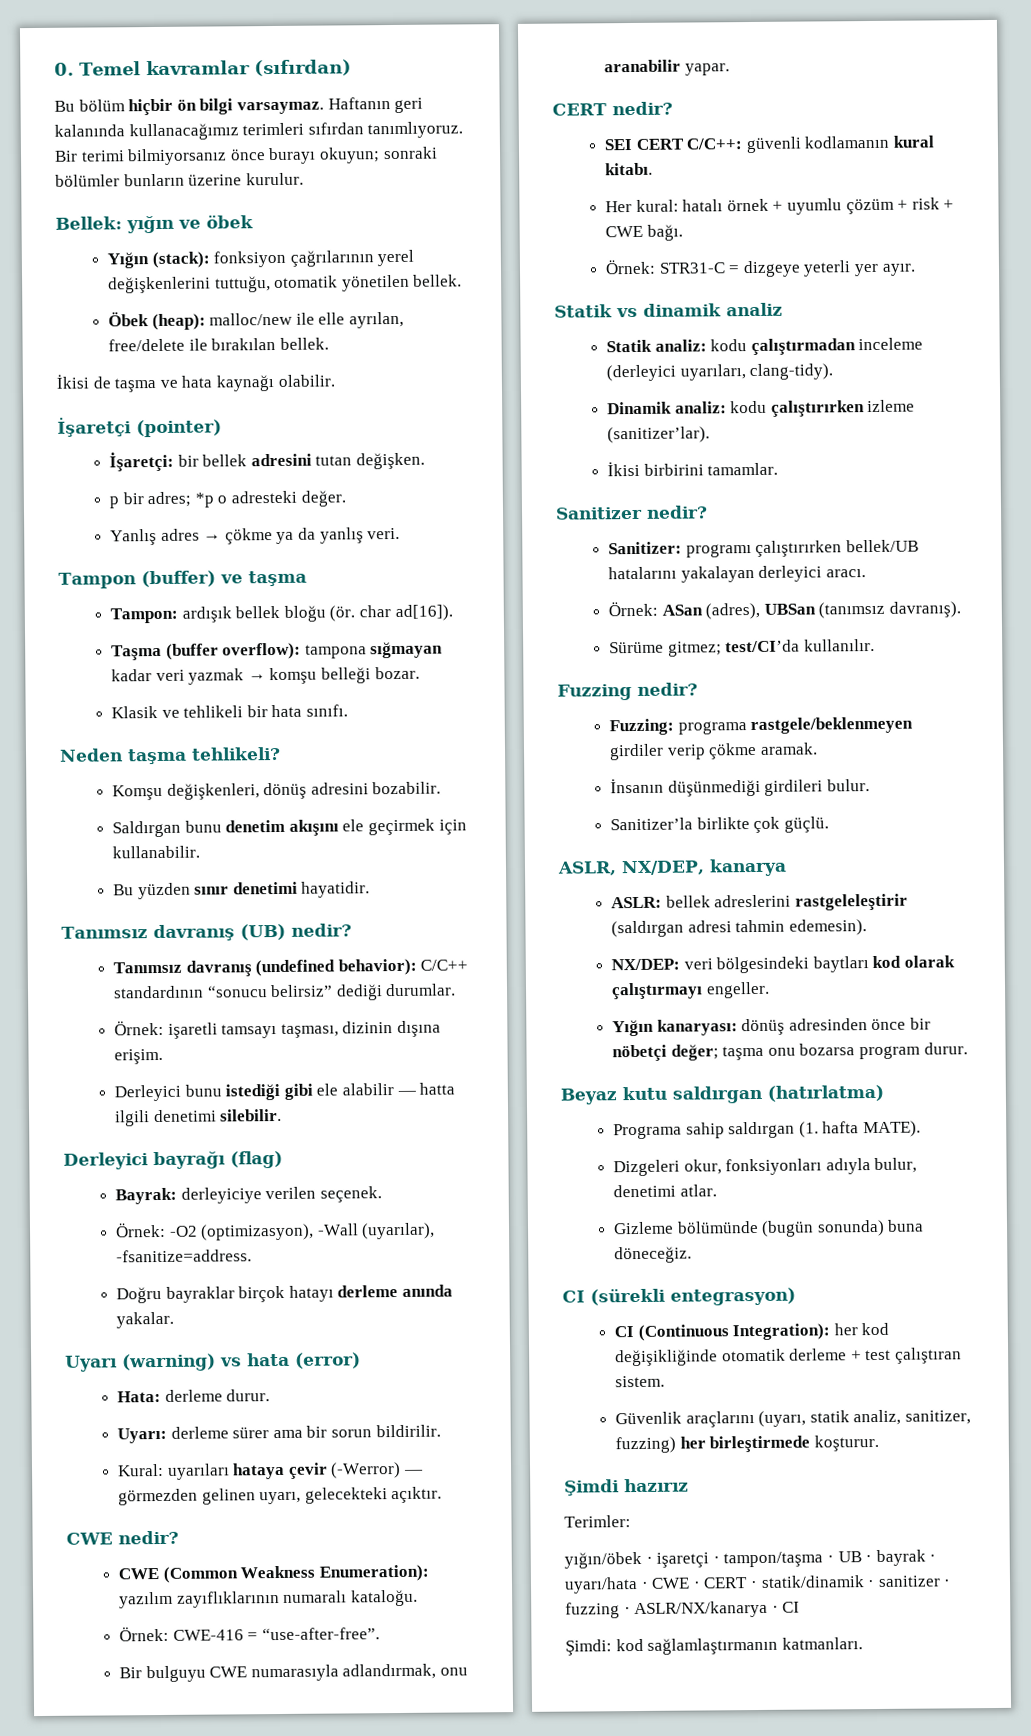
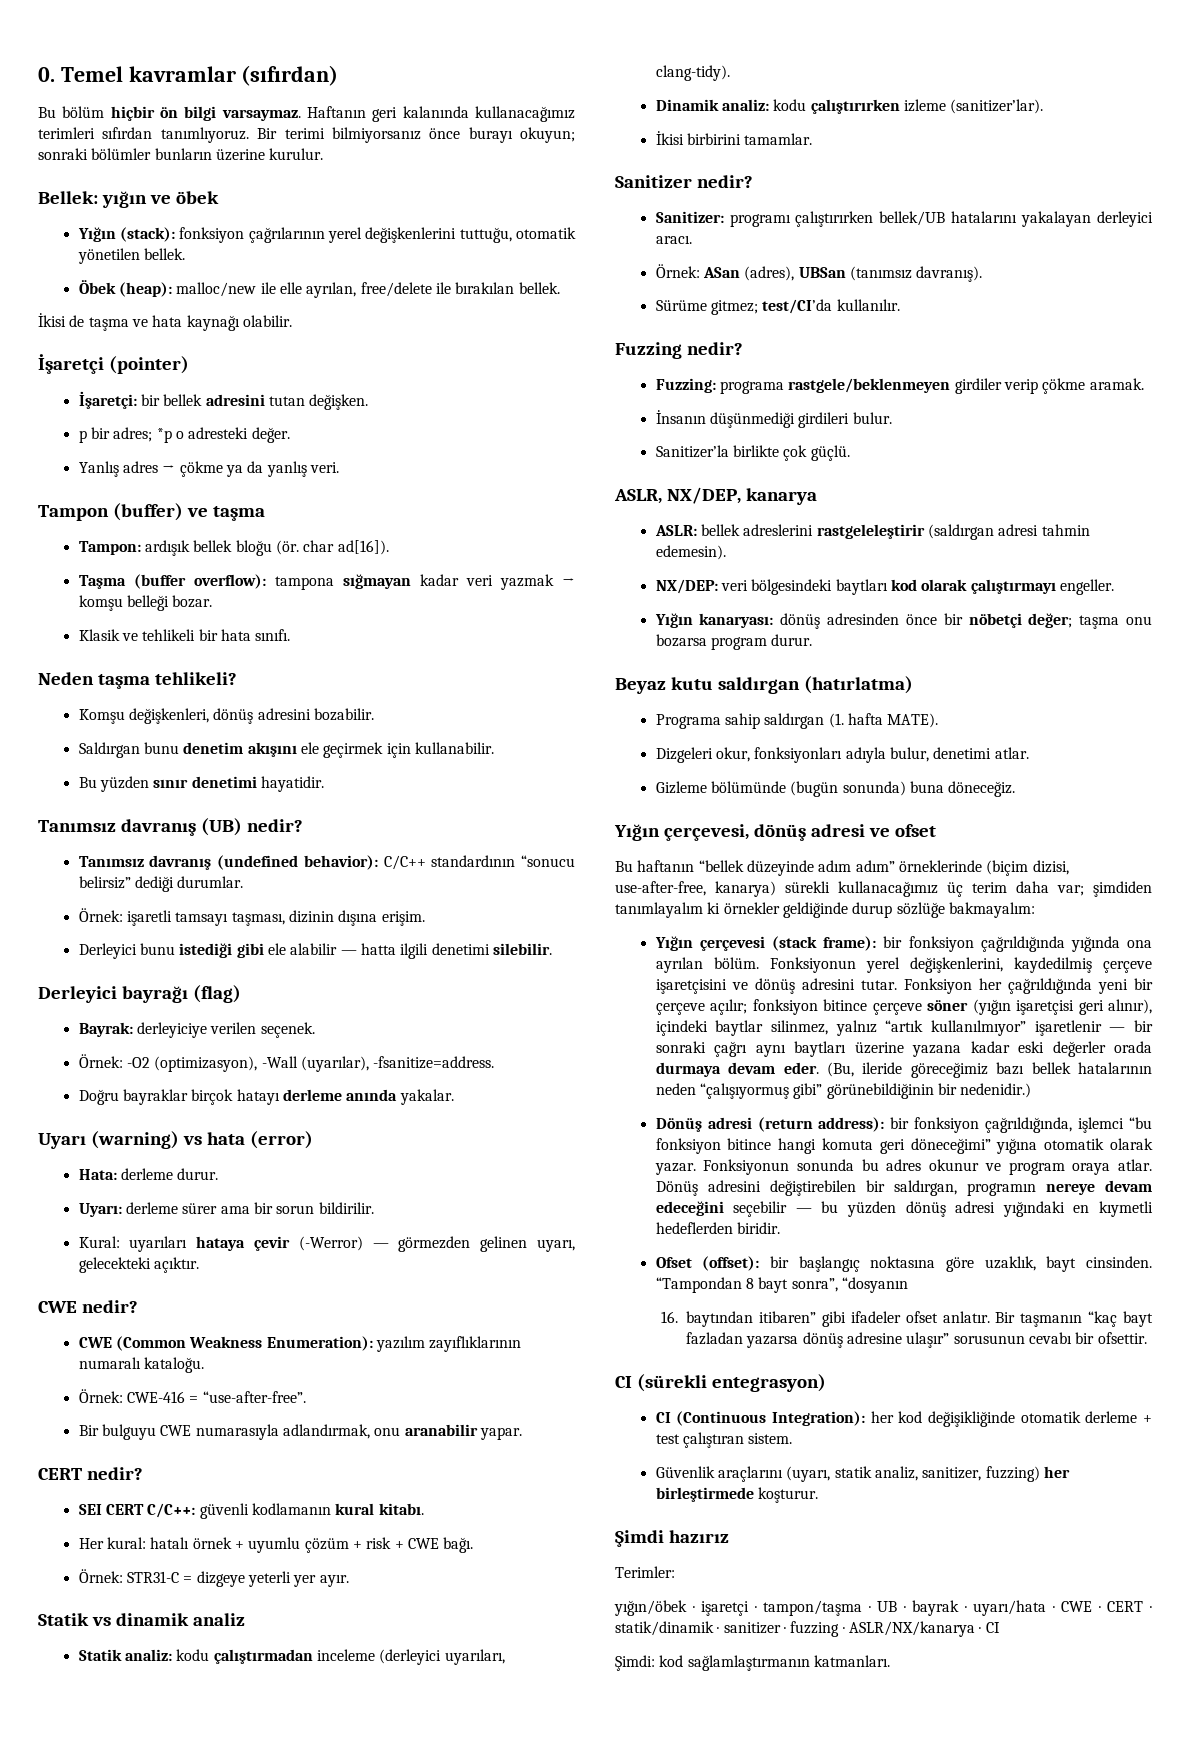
+ Yığın çerçevesi, dönüş adresi ve ofset
+ Bu haftanın “bellek düzeyinde adım adım” örneklerinde (biçim dizisi, use-after-free, kanarya) sürekli kullanacağımız üç terim daha var; şimdiden tanımlayalım ki örnekler geldiğinde durup sözlüğe bakmayalım:
+ Yığın çerçevesi (stack frame): bir fonksiyon çağrıldığında yığında ona ayrılan bölüm. Fonksiyonun yerel değişkenlerini, kaydedilmiş çerçeve işaretçisini ve dönüş adresini tutar. Fonksiyon her çağrıldığında yeni bir çerçeve açılır; fonksiyon bitince çerçeve söner (yığın işaretçisi geri alınır), içindeki baytlar silinmez, yalnız “artık kullanılmıyor” işaretlenir — bir sonraki çağrı aynı baytları üzerine yazana kadar eski değerler orada durmaya devam eder. (Bu, ileride göreceğimiz bazı bellek hatalarının neden “çalışıyormuş gibi” görünebildiğinin bir nedenidir.)
+ Dönüş adresi (return address): bir fonksiyon çağrıldığında, işlemci “bu fonksiyon bitince hangi komuta geri döneceğimi” yığına otomatik olarak yazar. Fonksiyonun sonunda bu adres okunur ve program oraya atlar. Dönüş adresini değiştirebilen bir saldırgan, programın nereye devam edeceğini seçebilir — bu yüzden dönüş adresi yığındaki en kıymetli hedeflerden biridir.
+ Ofset (offset): bir başlangıç noktasına göre uzaklık, bayt cinsinden. “Tampondan 8 bayt sonra”, “dosyanın
+ 16. baytından itibaren” gibi ifadeler ofset anlatır. Bir taşmanın “kaç bayt fazladan yazarsa dönüş adresine ulaşır” sorusunun cevabı bir ofsettir.

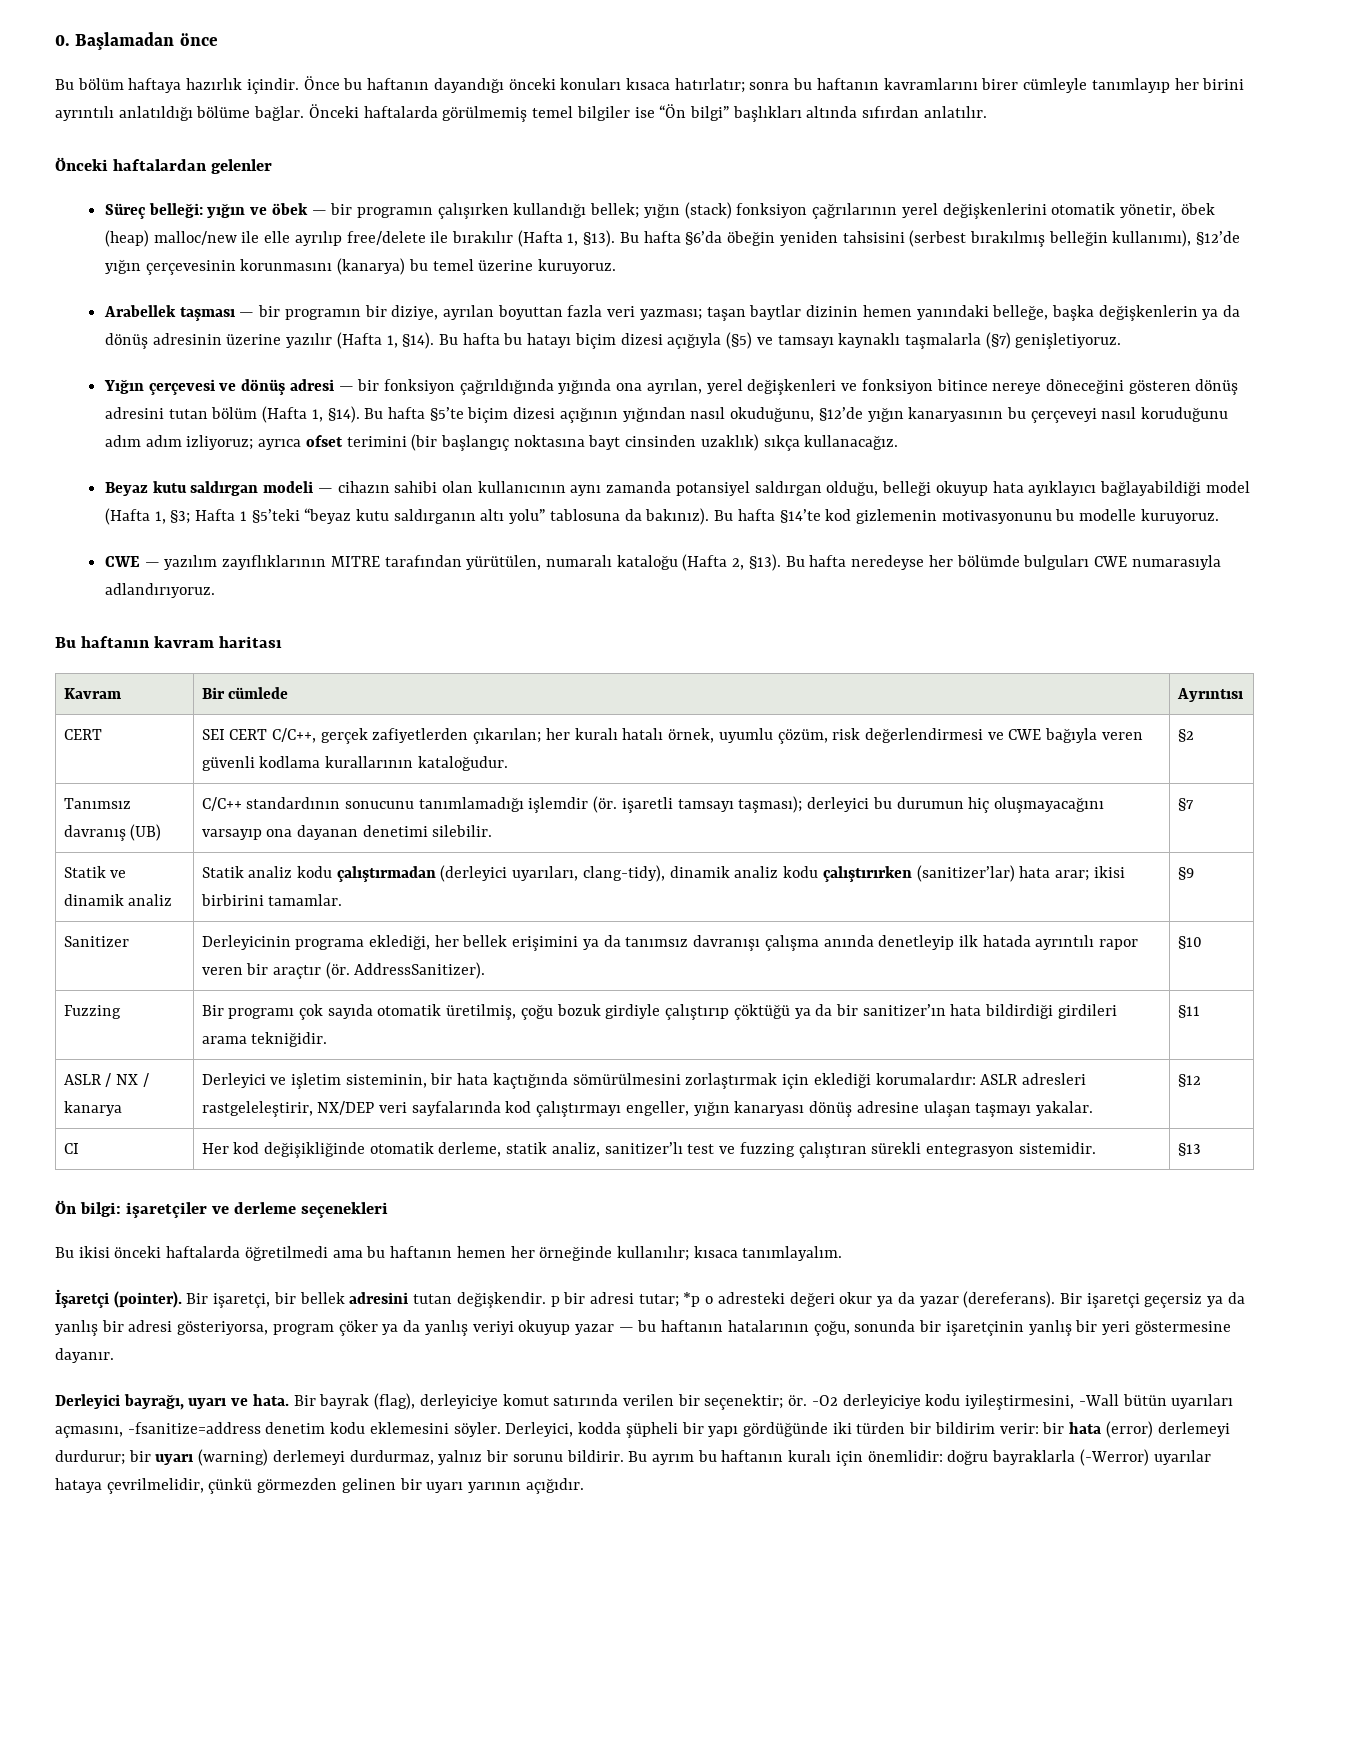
- 0. Temel kavramlar (sıfırdan)
+ 0. Başlamadan önce
- Bu bölüm hiçbir ön bilgi varsaymaz. Haftanın geri kalanında kullanacağımız terimleri sıfırdan tanımlıyoruz. Bir terimi bilmiyorsanız önce burayı okuyun; sonraki bölümler bunların üzerine kurulur.
- Bellek: yığın ve öbek
- Yığın (stack): fonksiyon çağrılarının yerel değişkenlerini tuttuğu, otomatik yönetilen bellek.
- Öbek (heap): malloc/new ile elle ayrılan, free/delete ile bırakılan bellek.
- İkisi de taşma ve hata kaynağı olabilir.
- İşaretçi (pointer)
- İşaretçi: bir bellek adresini tutan değişken.
- p bir adres; *p o adresteki değer.
- Yanlış adres → çökme ya da yanlış veri.
- Tampon (buffer) ve taşma
- Tampon: ardışık bellek bloğu (ör. char ad[16]).
- Taşma (buffer overflow): tampona sığmayan kadar veri yazmak → komşu belleği bozar.
- Klasik ve tehlikeli bir hata sınıfı.
- Neden taşma tehlikeli?
- Komşu değişkenleri, dönüş adresini bozabilir.
- Saldırgan bunu denetim akışını ele geçirmek için kullanabilir.
- Bu yüzden sınır denetimi hayatidir.
- Tanımsız davranış (UB) nedir?
- Tanımsız davranış (undefined behavior): C/C++ standardının “sonucu belirsiz” dediği durumlar.
- Örnek: işaretli tamsayı taşması, dizinin dışına erişim.
- Derleyici bunu istediği gibi ele alabilir — hatta ilgili denetimi silebilir.
- Derleyici bayrağı (flag)
- Bayrak: derleyiciye verilen seçenek.
- Örnek: -O2 (optimizasyon), -Wall (uyarılar), -fsanitize=address.
- Doğru bayraklar birçok hatayı derleme anında yakalar.
- Uyarı (warning) vs hata (error)
- Hata: derleme durur.
- Uyarı: derleme sürer ama bir sorun bildirilir.
- Kural: uyarıları hataya çevir (-Werror) — görmezden gelinen uyarı, gelecekteki açıktır.
- CWE nedir?
- CWE (Common Weakness Enumeration): yazılım zayıflıklarının numaralı kataloğu.
- Örnek: CWE-416 = “use-after-free”.
- Bir bulguyu CWE numarasıyla adlandırmak, onu aranabilir yapar.
- CERT nedir?
- SEI CERT C/C++: güvenli kodlamanın kural kitabı.
- Her kural: hatalı örnek + uyumlu çözüm + risk + CWE bağı.
- Örnek: STR31-C = dizgeye yeterli yer ayır.
- Statik vs dinamik analiz
- Statik analiz: kodu çalıştırmadan inceleme (derleyici uyarıları, clang-tidy).
- Dinamik analiz: kodu çalıştırırken izleme (sanitizer’lar).
- İkisi birbirini tamamlar.
- Sanitizer nedir?
- Sanitizer: programı çalıştırırken bellek/UB hatalarını yakalayan derleyici aracı.
- Örnek: ASan (adres), UBSan (tanımsız davranış).
- Sürüme gitmez; test/CI’da kullanılır.
- Fuzzing nedir?
- Fuzzing: programa rastgele/beklenmeyen girdiler verip çökme aramak.
- İnsanın düşünmediği girdileri bulur.
- Sanitizer’la birlikte çok güçlü.
- ASLR, NX/DEP, kanarya
- ASLR: bellek adreslerini rastgeleleştirir (saldırgan adresi tahmin edemesin).
- NX/DEP: veri bölgesindeki baytları kod olarak çalıştırmayı engeller.
- Yığın kanaryası: dönüş adresinden önce bir nöbetçi değer; taşma onu bozarsa program durur.
- Beyaz kutu saldırgan (hatırlatma)
- Programa sahip saldırgan (1. hafta MATE).
- Dizgeleri okur, fonksiyonları adıyla bulur, denetimi atlar.
- Gizleme bölümünde (bugün sonunda) buna döneceğiz.
- Yığın çerçevesi, dönüş adresi ve ofset
- Bu haftanın “bellek düzeyinde adım adım” örneklerinde (biçim dizisi, use-after-free, kanarya) sürekli kullanacağımız üç terim daha var; şimdiden tanımlayalım ki örnekler geldiğinde durup sözlüğe bakmayalım:
- Yığın çerçevesi (stack frame): bir fonksiyon çağrıldığında yığında ona ayrılan bölüm. Fonksiyonun yerel değişkenlerini, kaydedilmiş çerçeve işaretçisini ve dönüş adresini tutar. Fonksiyon her çağrıldığında yeni bir çerçeve açılır; fonksiyon bitince çerçeve söner (yığın işaretçisi geri alınır), içindeki baytlar silinmez, yalnız “artık kullanılmıyor” işaretlenir — bir sonraki çağrı aynı baytları üzerine yazana kadar eski değerler orada durmaya devam eder. (Bu, ileride göreceğimiz bazı bellek hatalarının neden “çalışıyormuş gibi” görünebildiğinin bir nedenidir.)
- Dönüş adresi (return address): bir fonksiyon çağrıldığında, işlemci “bu fonksiyon bitince hangi komuta geri döneceğimi” yığına otomatik olarak yazar. Fonksiyonun sonunda bu adres okunur ve program oraya atlar. Dönüş adresini değiştirebilen bir saldırgan, programın nereye devam edeceğini seçebilir — bu yüzden dönüş adresi yığındaki en kıymetli hedeflerden biridir.
- Ofset (offset): bir başlangıç noktasına göre uzaklık, bayt cinsinden. “Tampondan 8 bayt sonra”, “dosyanın
- 16. baytından itibaren” gibi ifadeler ofset anlatır. Bir taşmanın “kaç bayt fazladan yazarsa dönüş adresine ulaşır” sorusunun cevabı bir ofsettir.
- CI (sürekli entegrasyon)
- CI (Continuous Integration): her kod değişikliğinde otomatik derleme + test çalıştıran sistem.
- Güvenlik araçlarını (uyarı, statik analiz, sanitizer, fuzzing) her birleştirmede koşturur.
- Şimdi hazırız
- Terimler:
- yığın/öbek · işaretçi · tampon/taşma · UB · bayrak · uyarı/hata · CWE · CERT · statik/dinamik · sanitizer · fuzzing · ASLR/NX/kanarya · CI
- Şimdi: kod sağlamlaştırmanın katmanları.
+ Bu bölüm haftaya hazırlık içindir. Önce bu haftanın dayandığı önceki konuları kısaca hatırlatır; sonra bu haftanın kavramlarını birer cümleyle tanımlayıp her birini ayrıntılı anlatıldığı bölüme bağlar. Önceki haftalarda görülmemiş temel bilgiler ise “Ön bilgi” başlıkları altında sıfırdan anlatılır.
+ Önceki haftalardan gelenler
+ Süreç belleği: yığın ve öbek — bir programın çalışırken kullandığı bellek; yığın (stack) fonksiyon çağrılarının yerel değişkenlerini otomatik yönetir, öbek (heap) malloc/new ile elle ayrılıp free/delete ile bırakılır (Hafta 1, §13). Bu hafta §6’da öbeğin yeniden tahsisini (serbest bırakılmış belleğin kullanımı), §12’de yığın çerçevesinin korunmasını (kanarya) bu temel üzerine kuruyoruz.
+ Arabellek taşması — bir programın bir diziye, ayrılan boyuttan fazla veri yazması; taşan baytlar dizinin hemen yanındaki belleğe, başka değişkenlerin ya da dönüş adresinin üzerine yazılır (Hafta 1, §14). Bu hafta bu hatayı biçim dizesi açığıyla (§5) ve tamsayı kaynaklı taşmalarla (§7) genişletiyoruz.
+ Yığın çerçevesi ve dönüş adresi — bir fonksiyon çağrıldığında yığında ona ayrılan, yerel değişkenleri ve fonksiyon bitince nereye döneceğini gösteren dönüş adresini tutan bölüm (Hafta 1, §14). Bu hafta §5’te biçim dizesi açığının yığından nasıl okuduğunu, §12’de yığın kanaryasının bu çerçeveyi nasıl koruduğunu adım adım izliyoruz; ayrıca ofset terimini (bir başlangıç noktasına bayt cinsinden uzaklık) sıkça kullanacağız.
+ Beyaz kutu saldırgan modeli — cihazın sahibi olan kullanıcının aynı zamanda potansiyel saldırgan olduğu, belleği okuyup hata ayıklayıcı bağlayabildiği model (Hafta 1, §3; Hafta 1 §5’teki “beyaz kutu saldırganın altı yolu” tablosuna da bakınız). Bu hafta §14’te kod gizlemenin motivasyonunu bu modelle kuruyoruz.
+ CWE — yazılım zayıflıklarının MITRE tarafından yürütülen, numaralı kataloğu (Hafta 2, §13). Bu hafta neredeyse her bölümde bulguları CWE numarasıyla adlandırıyoruz.
+ Bu haftanın kavram haritası
+ Kavram | Bir cümlede | Ayrıntısı
+ CERT | SEI CERT C/C++, gerçek zafiyetlerden çıkarılan; her kuralı hatalı örnek, uyumlu çözüm, risk değerlendirmesi ve CWE bağıyla veren güvenli kodlama kurallarının kataloğudur. | §2
+ Tanımsız davranış (UB) | C/C++ standardının sonucunu tanımlamadığı işlemdir (ör. işaretli tamsayı taşması); derleyici bu durumun hiç oluşmayacağını varsayıp ona dayanan denetimi silebilir. | §7
+ Statik ve dinamik analiz | Statik analiz kodu çalıştırmadan (derleyici uyarıları, clang-tidy), dinamik analiz kodu çalıştırırken (sanitizer’lar) hata arar; ikisi birbirini tamamlar. | §9
+ Sanitizer | Derleyicinin programa eklediği, her bellek erişimini ya da tanımsız davranışı çalışma anında denetleyip ilk hatada ayrıntılı rapor veren bir araçtır (ör. AddressSanitizer). | §10
+ Fuzzing | Bir programı çok sayıda otomatik üretilmiş, çoğu bozuk girdiyle çalıştırıp çöktüğü ya da bir sanitizer’ın hata bildirdiği girdileri arama tekniğidir. | §11
+ ASLR / NX / kanarya | Derleyici ve işletim sisteminin, bir hata kaçtığında sömürülmesini zorlaştırmak için eklediği korumalardır: ASLR adresleri rastgeleleştirir, NX/DEP veri sayfalarında kod çalıştırmayı engeller, yığın kanaryası dönüş adresine ulaşan taşmayı yakalar. | §12
+ CI | Her kod değişikliğinde otomatik derleme, statik analiz, sanitizer’lı test ve fuzzing çalıştıran sürekli entegrasyon sistemidir. | §13
+ Ön bilgi: işaretçiler ve derleme seçenekleri
+ Bu ikisi önceki haftalarda öğretilmedi ama bu haftanın hemen her örneğinde kullanılır; kısaca tanımlayalım.
+ İşaretçi (pointer). Bir işaretçi, bir bellek adresini tutan değişkendir. p bir adresi tutar; *p o adresteki değeri okur ya da yazar (dereferans). Bir işaretçi geçersiz ya da yanlış bir adresi gösteriyorsa, program çöker ya da yanlış veriyi okuyup yazar — bu haftanın hatalarının çoğu, sonunda bir işaretçinin yanlış bir yeri göstermesine dayanır.
+ Derleyici bayrağı, uyarı ve hata. Bir bayrak (flag), derleyiciye komut satırında verilen bir seçenektir; ör. -O2 derleyiciye kodu iyileştirmesini, -Wall bütün uyarıları açmasını, -fsanitize=address denetim kodu eklemesini söyler. Derleyici, kodda şüpheli bir yapı gördüğünde iki türden bir bildirim verir: bir hata (error) derlemeyi durdurur; bir uyarı (warning) derlemeyi durdurmaz, yalnız bir sorunu bildirir. Bu ayrım bu haftanın kuralı için önemlidir: doğru bayraklarla (-Werror) uyarılar hataya çevrilmelidir, çünkü görmezden gelinen bir uyarı yarının açığıdır.

